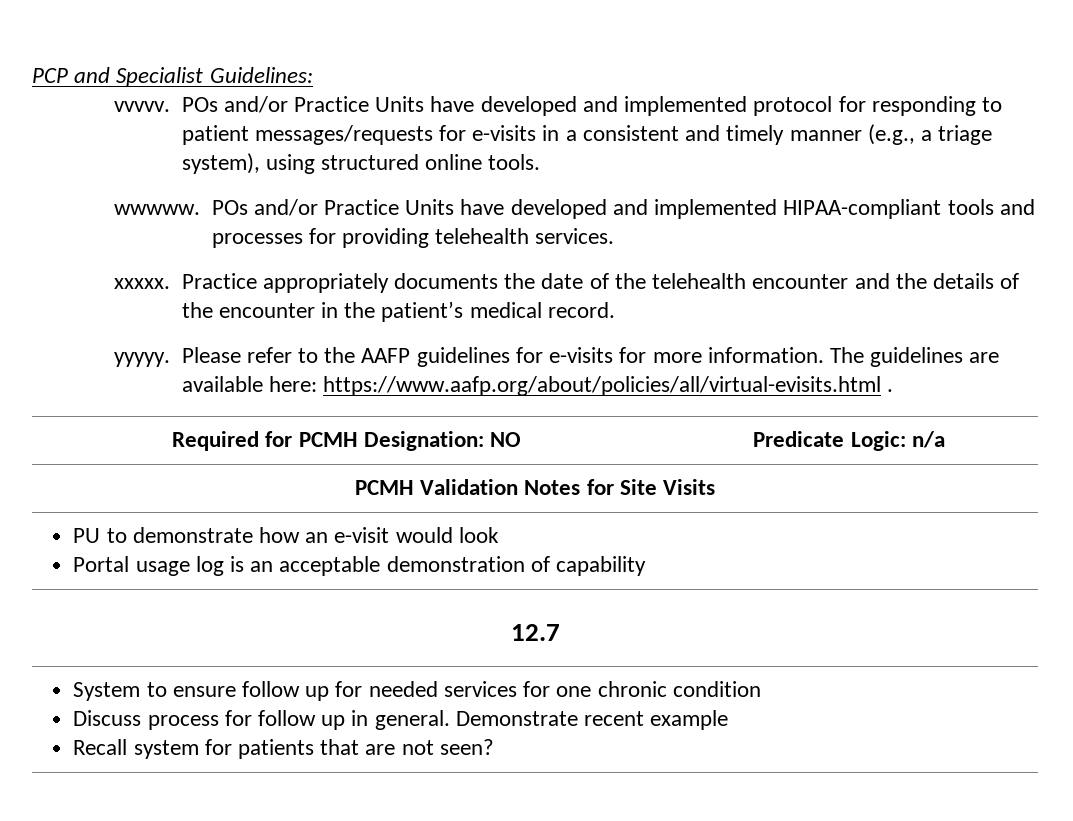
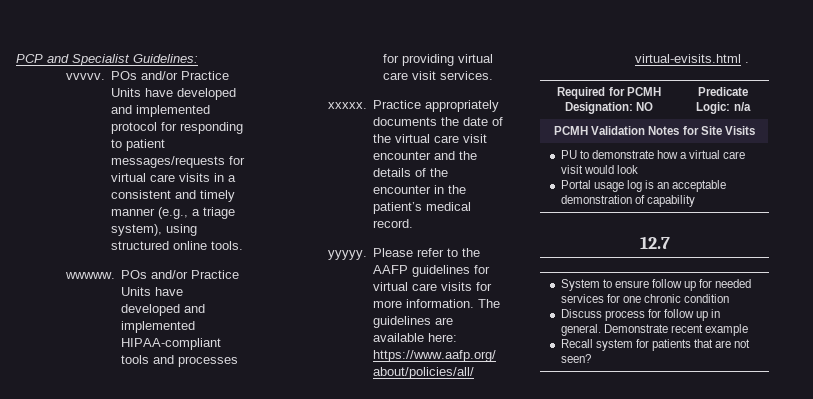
- POs and/or Practice Units have developed and implemented protocol for responding to patient messages/requests for e-visits in a consistent and timely manner (e.g., a triage system), using structured online tools.
+ POs and/or Practice Units have developed and implemented protocol for responding to patient messages/requests for virtual care visits in a consistent and timely manner (e.g., a triage system), using structured online tools.
- POs and/or Practice Units have developed and implemented HIPAA-compliant tools and processes for providing telehealth services.
+ POs and/or Practice Units have developed and implemented HIPAA-compliant tools and processes for providing virtual care visit services.
- Practice appropriately documents the date of the telehealth encounter and the details of the encounter in the patient’s medical record.
+ Practice appropriately documents the date of the virtual care visit encounter and the details of the encounter in the patient’s medical record.
- Please refer to the AAFP guidelines for e-visits for more information.
+ Please refer to the AAFP guidelines for virtual care visits for more information.
- PU to demonstrate how an e-visit would look
+ PU to demonstrate how a virtual care visit would look

